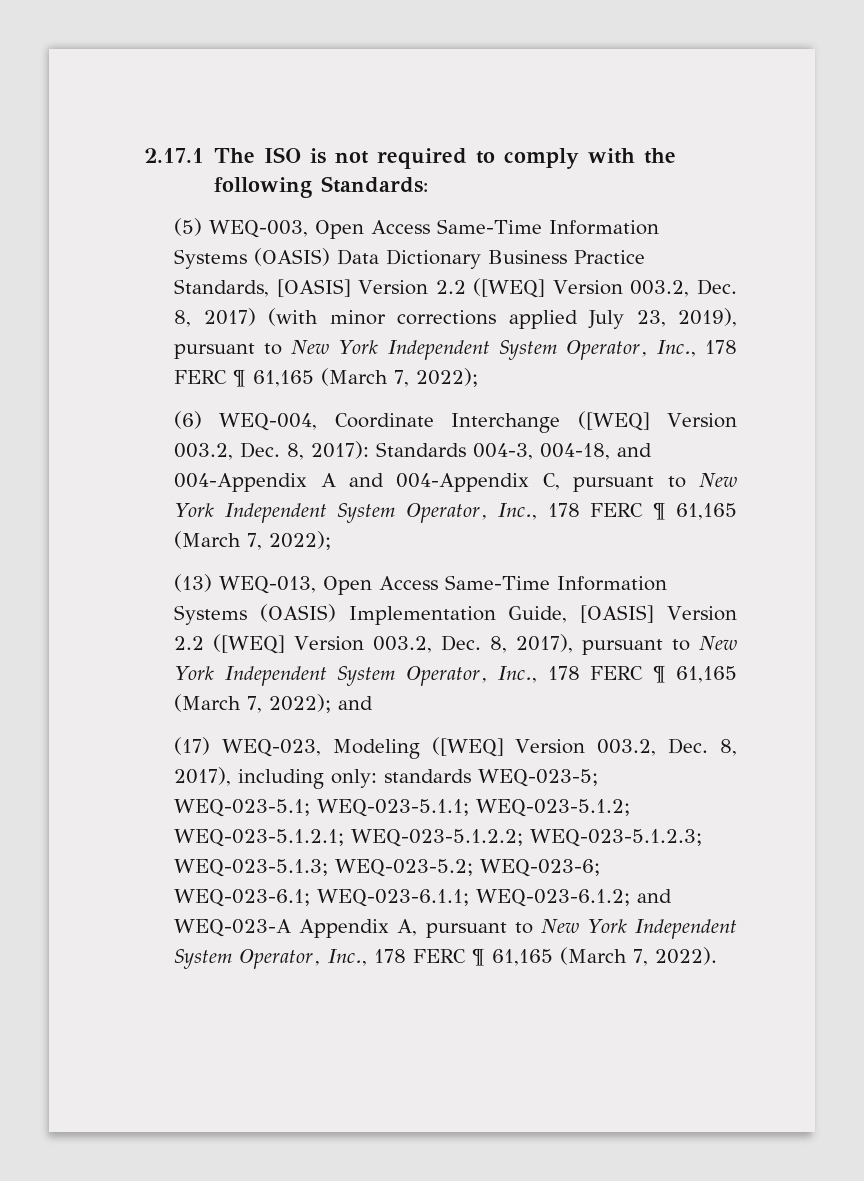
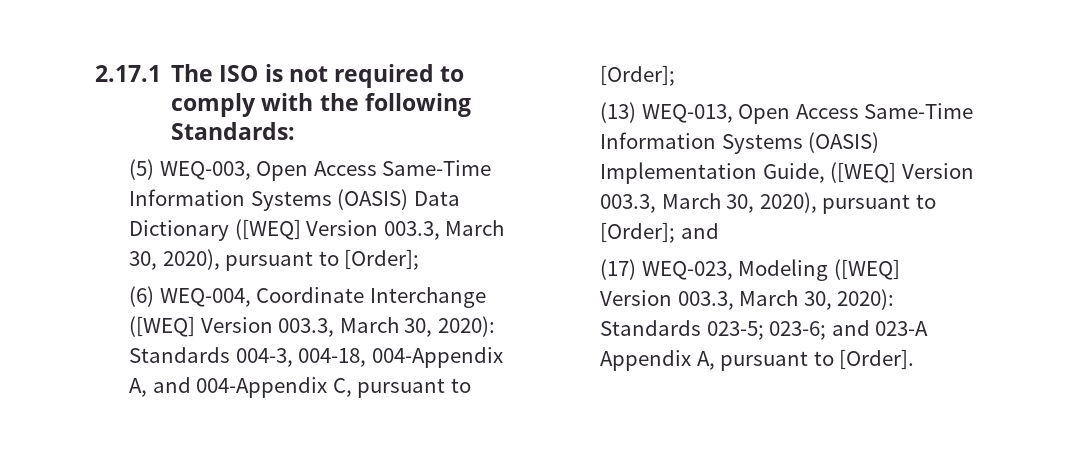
- (5) WEQ-003, Open Access Same-Time Information Systems (OASIS) Data Dictionary Business Practice Standards, [OASIS] Version 2.2 ([WEQ] Version 003.2, Dec. 8, 2017) (with minor corrections applied July 23, 2019), pursuant to New York Independent System Operator, Inc., 178 FERC ¶ 61,165 (March 7, 2022);
+ (5) WEQ-003, Open Access Same-Time Information Systems (OASIS) Data Dictionary ([WEQ] Version 003.3, March 30, 2020), pursuant to [Order];
- (6) WEQ-004, Coordinate Interchange ([WEQ] Version 003.2, Dec. 8, 2017): Standards 004-3, 004-18, and 004-Appendix A and 004-Appendix C, pursuant to New York Independent System Operator, Inc., 178 FERC ¶ 61,165 (March 7, 2022);
+ (6) WEQ-004, Coordinate Interchange ([WEQ] Version 003.3, March 30, 2020): Standards 004-3, 004-18, 004-Appendix A, and 004-Appendix C, pursuant to [Order];
- (13) WEQ-013, Open Access Same-Time Information Systems (OASIS) Implementation Guide, [OASIS] Version 2.2 ([WEQ] Version 003.2, Dec. 8, 2017), pursuant to New York Independent System Operator, Inc., 178 FERC ¶ 61,165 (March 7, 2022); and
+ (13) WEQ-013, Open Access Same-Time Information Systems (OASIS) Implementation Guide, ([WEQ] Version 003.3, March 30, 2020), pursuant to [Order]; and
- (17) WEQ-023, Modeling ([WEQ] Version 003.2, Dec. 8, 2017), including only: standards WEQ-023-5; WEQ-023-5.1; WEQ-023-5.1.1; WEQ-023-5.1.2; WEQ-023-5.1.2.1; WEQ-023-5.1.2.2; WEQ-023-5.1.2.3; WEQ-023-5.1.3; WEQ-023-5.2; WEQ-023-6; WEQ-023-6.1; WEQ-023-6.1.1; WEQ-023-6.1.2; and WEQ-023-A Appendix A, pursuant to New York Independent System Operator, Inc., 178 FERC ¶ 61,165 (March 7, 2022).
+ (17) WEQ-023, Modeling ([WEQ] Version 003.3, March 30, 2020): Standards 023-5; 023-6; and 023-A Appendix A, pursuant to [Order].

